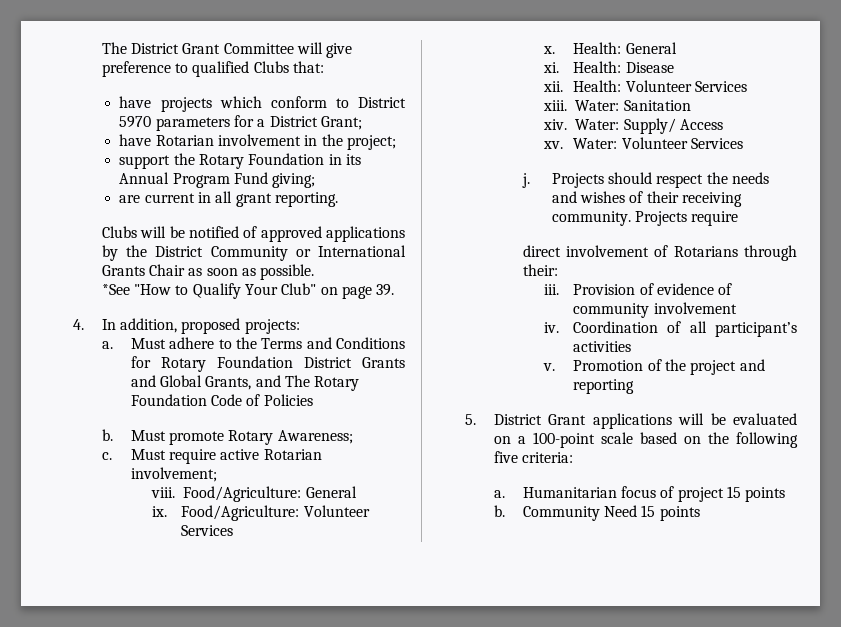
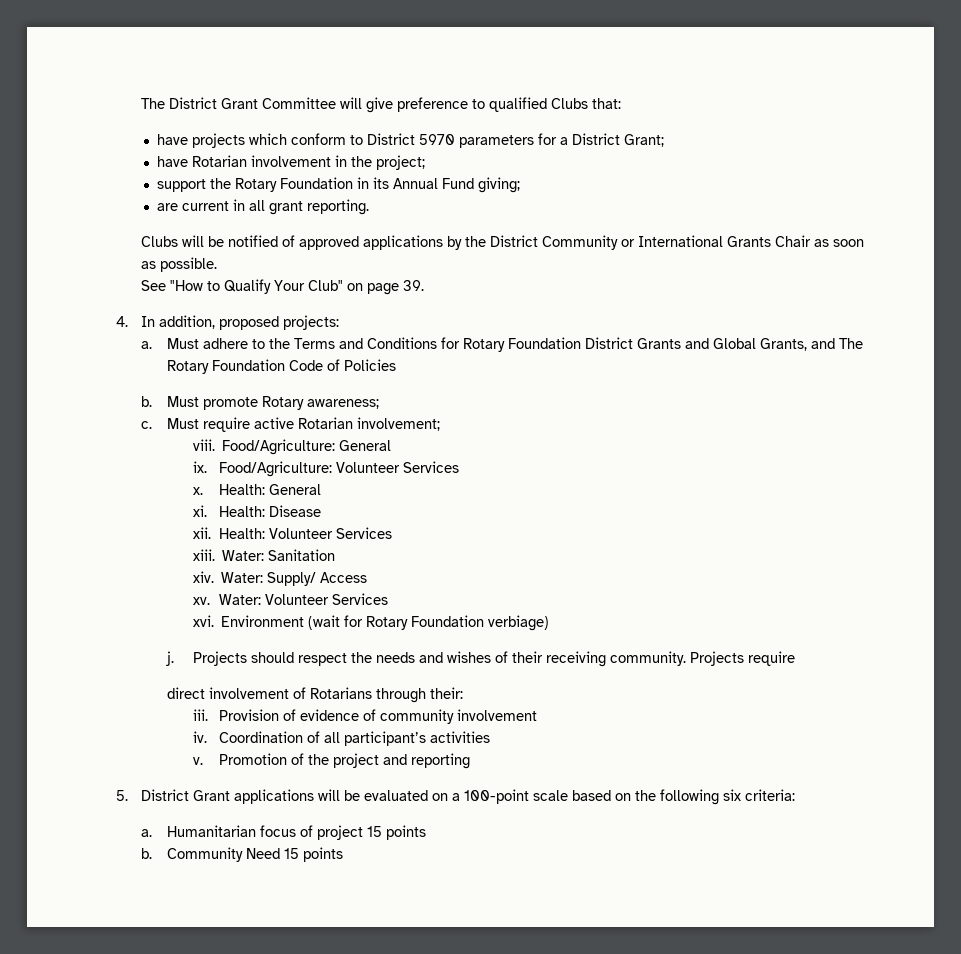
- support the Rotary Foundation in its Annual Program Fund giving;
+ support the Rotary Foundation in its Annual Fund giving;
- *See "How to Qualify Your Club" on page 39.
+ See "How to Qualify Your Club" on page 39.
- Must promote Rotary Awareness;
+ Must promote Rotary awareness;
+ xvi. Environment (wait for Rotary Foundation verbiage)
- 5. District Grant applications will be evaluated on a 100-point scale based on the following five criteria:
+ 5. District Grant applications will be evaluated on a 100-point scale based on the following six criteria:

